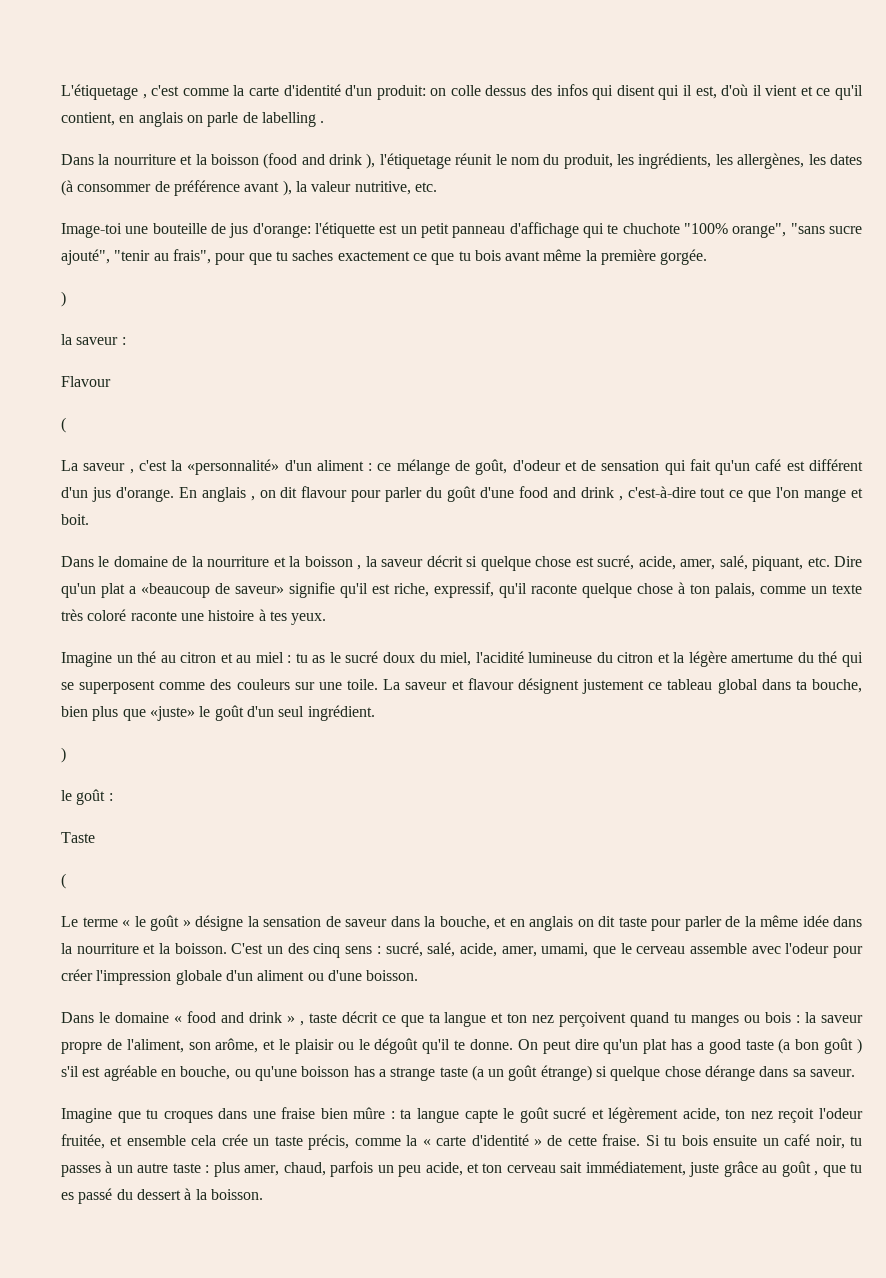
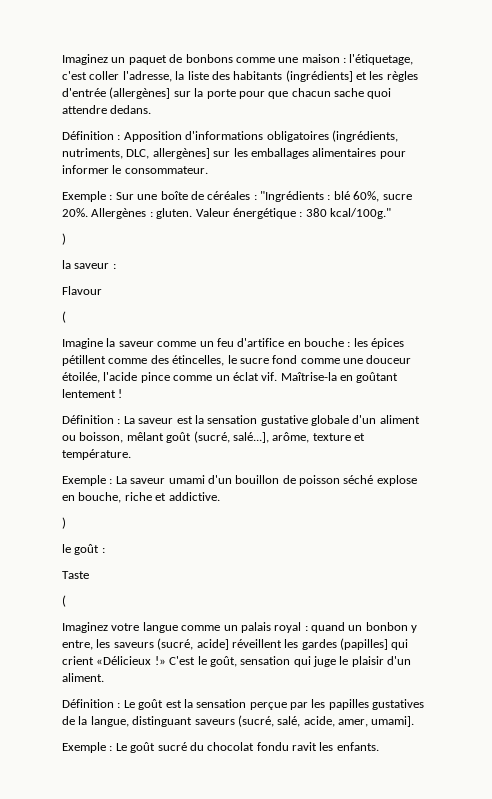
- L'étiquetage , c'est comme la carte d'identité d'un produit: on colle dessus des infos qui disent qui il est, d'où il vient et ce qu'il contient, en anglais on parle de labelling .
- Dans la nourriture et la boisson (food and drink ), l'étiquetage réunit le nom du produit, les ingrédients, les allergènes, les dates (à consommer de préférence avant ), la valeur nutritive, etc.
- Image-toi une bouteille de jus d'orange: l'étiquette est un petit panneau d'affichage qui te chuchote "100% orange", "sans sucre ajouté", "tenir au frais", pour que tu saches exactement ce que tu bois avant même la première gorgée.
+ Imaginez un paquet de bonbons comme une maison : l'étiquetage, c'est coller l'adresse, la liste des habitants (ingrédients] et les règles d'entrée (allergènes] sur la porte pour que chacun sache quoi attendre dedans.
+ Définition : Apposition d'informations obligatoires (ingrédients, nutriments, DLC, allergènes] sur les emballages alimentaires pour informer le consommateur.
+ Exemple : Sur une boîte de céréales : "Ingrédients : blé 60%, sucre 20%. Allergènes : gluten. Valeur énergétique : 380 kcal/100g."
- La saveur , c'est la «personnalité» d'un aliment : ce mélange de goût, d'odeur et de sensation qui fait qu'un café est différent d'un jus d'orange. En anglais , on dit flavour pour parler du goût d'une food and drink , c'est‑à‑dire tout ce que l'on mange et boit.
- Dans le domaine de la nourriture et la boisson , la saveur décrit si quelque chose est sucré, acide, amer, salé, piquant, etc. Dire qu'un plat a «beaucoup de saveur» signifie qu'il est riche, expressif, qu'il raconte quelque chose à ton palais, comme un texte très coloré raconte une histoire à tes yeux.
- Imagine un thé au citron et au miel : tu as le sucré doux du miel, l'acidité lumineuse du citron et la légère amertume du thé qui se superposent comme des couleurs sur une toile. La saveur et flavour désignent justement ce tableau global dans ta bouche, bien plus que «juste» le goût d'un seul ingrédient.
+ Imagine la saveur comme un feu d'artifice en bouche : les épices pétillent comme des étincelles, le sucre fond comme une douceur étoilée, l'acide pince comme un éclat vif. Maîtrise-la en goûtant lentement !
+ Définition : La saveur est la sensation gustative globale d'un aliment ou boisson, mêlant goût (sucré, salé...], arôme, texture et température.
+ Exemple : La saveur umami d'un bouillon de poisson séché explose en bouche, riche et addictive.
- Le terme « le goût » désigne la sensation de saveur dans la bouche, et en anglais on dit taste pour parler de la même idée dans la nourriture et la boisson. C'est un des cinq sens : sucré, salé, acide, amer, umami, que le cerveau assemble avec l'odeur pour créer l'impression globale d'un aliment ou d'une boisson.
- Dans le domaine « food and drink » , taste décrit ce que ta langue et ton nez perçoivent quand tu manges ou bois : la saveur propre de l'aliment, son arôme, et le plaisir ou le dégoût qu'il te donne. On peut dire qu'un plat has a good taste (a bon goût ) s'il est agréable en bouche, ou qu'une boisson has a strange taste (a un goût étrange) si quelque chose dérange dans sa saveur.
- Imagine que tu croques dans une fraise bien mûre : ta langue capte le goût sucré et légèrement acide, ton nez reçoit l'odeur fruitée, et ensemble cela crée un taste précis, comme la « carte d'identité » de cette fraise. Si tu bois ensuite un café noir, tu passes à un autre taste : plus amer, chaud, parfois un peu acide, et ton cerveau sait immédiatement, juste grâce au goût , que tu es passé du dessert à la boisson.
+ Imaginez votre langue comme un palais royal : quand un bonbon y entre, les saveurs (sucré, acide] réveillent les gardes (papilles] qui crient «Délicieux !» C'est le goût, sensation qui juge le plaisir d'un aliment.
+ Définition : Le goût est la sensation perçue par les papilles gustatives de la langue, distinguant saveurs (sucré, salé, acide, amer, umami].
+ Exemple : Le goût sucré du chocolat fondu ravit les enfants.

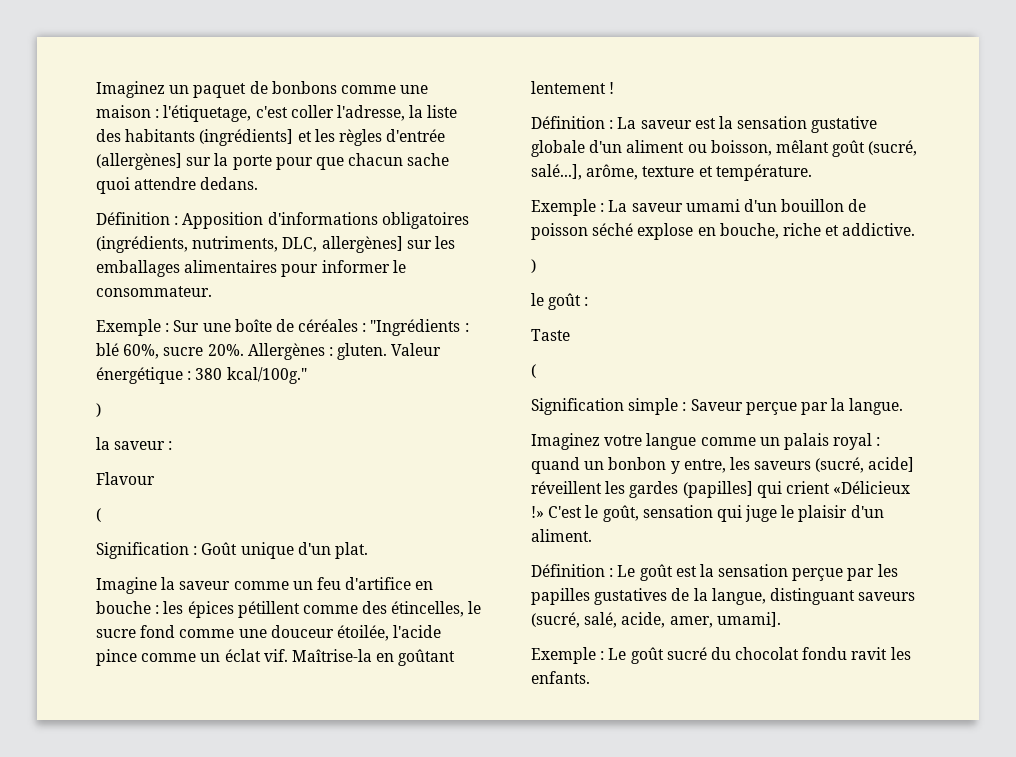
+ Signification : Goût unique d'un plat.
+ Signification simple : Saveur perçue par la langue.

